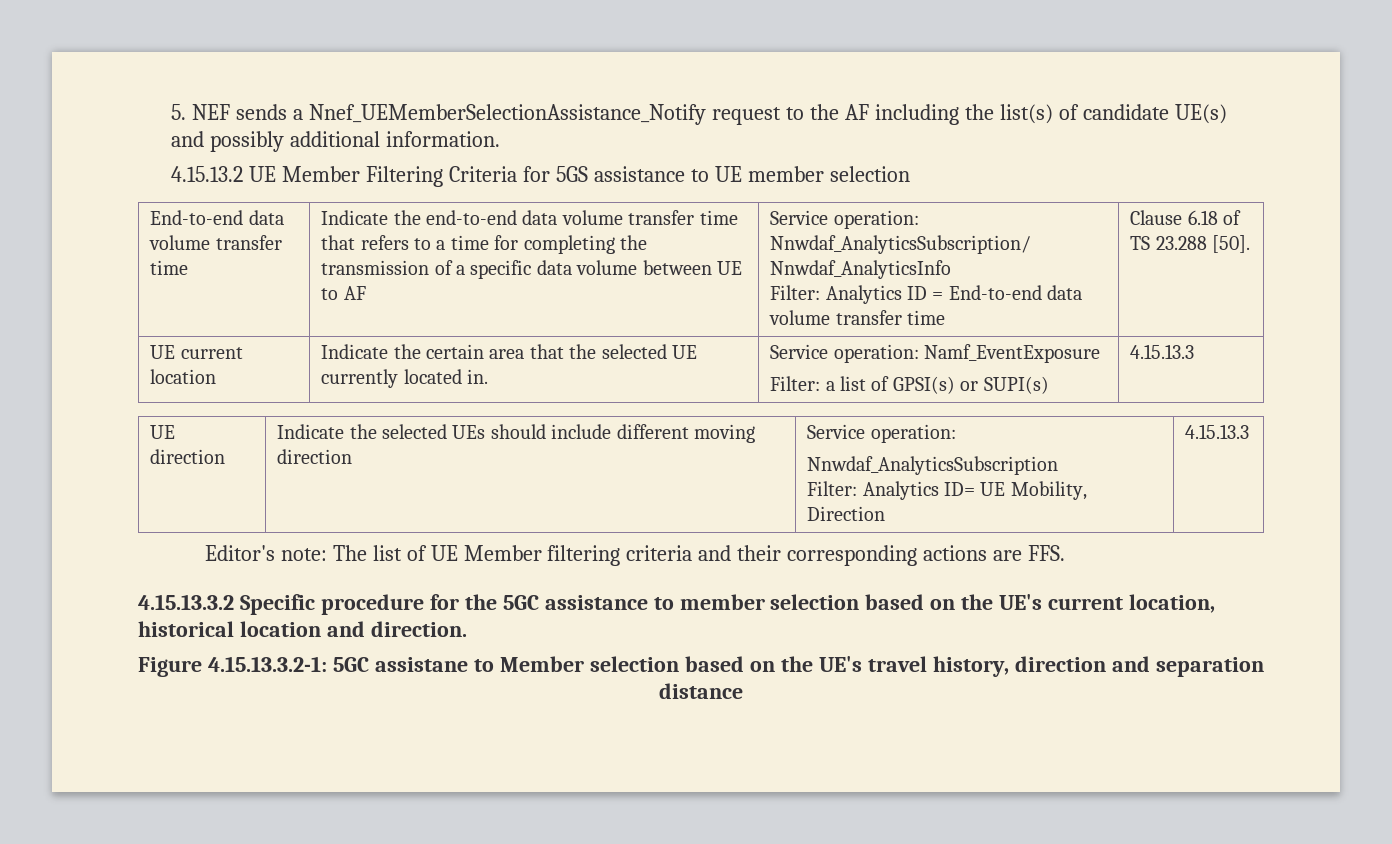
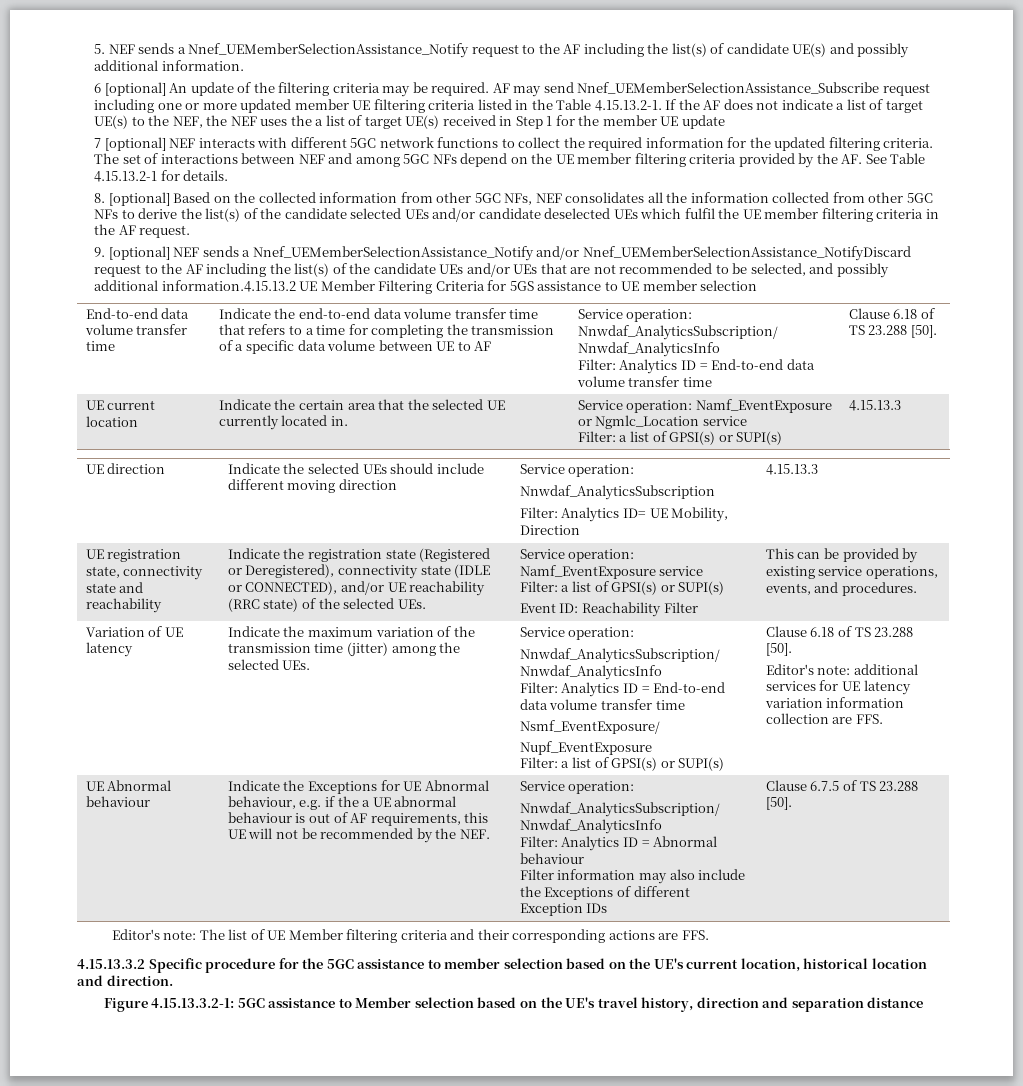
- 4.15.13.2 UE Member Filtering Criteria for 5GS assistance to UE member selection
+ 6 [optional] An update of the filtering criteria may be required. AF may send Nnef_UEMemberSelectionAssistance_Subscribe request including one or more updated member UE filtering criteria listed in the Table 4.15.13.2-1. If the AF does not indicate a list of target UE(s) to the NEF, the NEF uses the a list of target UE(s) received in Step 1 for the member UE update
+ 7 [optional] NEF interacts with different 5GC network functions to collect the required information for the updated filtering criteria. The set of interactions between NEF and among 5GC NFs depend on the UE member filtering criteria provided by the AF. See Table 4.15.13.2-1 for details.
+ 8. [optional] Based on the collected information from other 5GC NFs, NEF consolidates all the information collected from other 5GC NFs to derive the list(s) of the candidate selected UEs and/or candidate deselected UEs which fulfil the UE member filtering criteria in the AF request.
+ 9. [optional] NEF sends a Nnef_UEMemberSelectionAssistance_Notify and/or Nnef_UEMemberSelectionAssistance_NotifyDiscard request to the AF including the list(s) of the candidate UEs and/or UEs that are not recommended to be selected, and possibly additional information.4.15.13.2 UE Member Filtering Criteria for 5GS assistance to UE member selection
- UE current location | Indicate the certain area that the selected UE currently located in. | Service operation: Namf_EventExposure
+ UE current location | Indicate the certain area that the selected UE currently located in. | Service operation: Namf_EventExposure or Ngmlc_Location service
+ UE registration state, connectivity state and reachability | Indicate the registration state (Registered or Deregistered), connectivity state (IDLE or CONNECTED), and/or UE reachability (RRC state) of the selected UEs. | Service operation: Namf_EventExposure service
+ Filter: a list of GPSI(s) or SUPI(s)
+ Event ID: Reachability Filter | This can be provided by existing service operations, events, and procedures.
+ Variation of UE latency | Indicate the maximum variation of the transmission time (jitter) among the selected UEs. | Service operation:
+ Nnwdaf_AnalyticsSubscription/ Nnwdaf_AnalyticsInfo
+ Filter: Analytics ID = End-to-end data volume transfer time
+ Nsmf_EventExposure/
+ Nupf_EventExposure
+ Filter: a list of GPSI(s) or SUPI(s) | Clause 6.18 of TS 23.288 [50].
+ Editor's note: additional services for UE latency variation information collection are FFS.
+ UE Abnormal behaviour | Indicate the Exceptions for UE Abnormal behaviour, e.g. if the a UE abnormal behaviour is out of AF requirements, this UE will not be recommended by the NEF. | Service operation:
+ Nnwdaf_AnalyticsSubscription/ Nnwdaf_AnalyticsInfo
+ Filter: Analytics ID = Abnormal behaviour
+ Filter information may also include the Exceptions of different Exception IDs | Clause 6.7.5 of TS 23.288 [50].
- Figure 4.15.13.3.2-1: 5GC assistane to Member selection based on the UE's travel history, direction and separation distance
+ Figure 4.15.13.3.2-1: 5GC assistance to Member selection based on the UE's travel history, direction and separation distance

